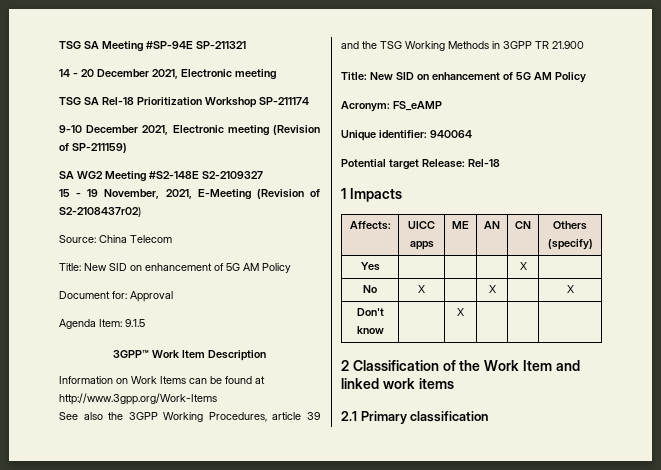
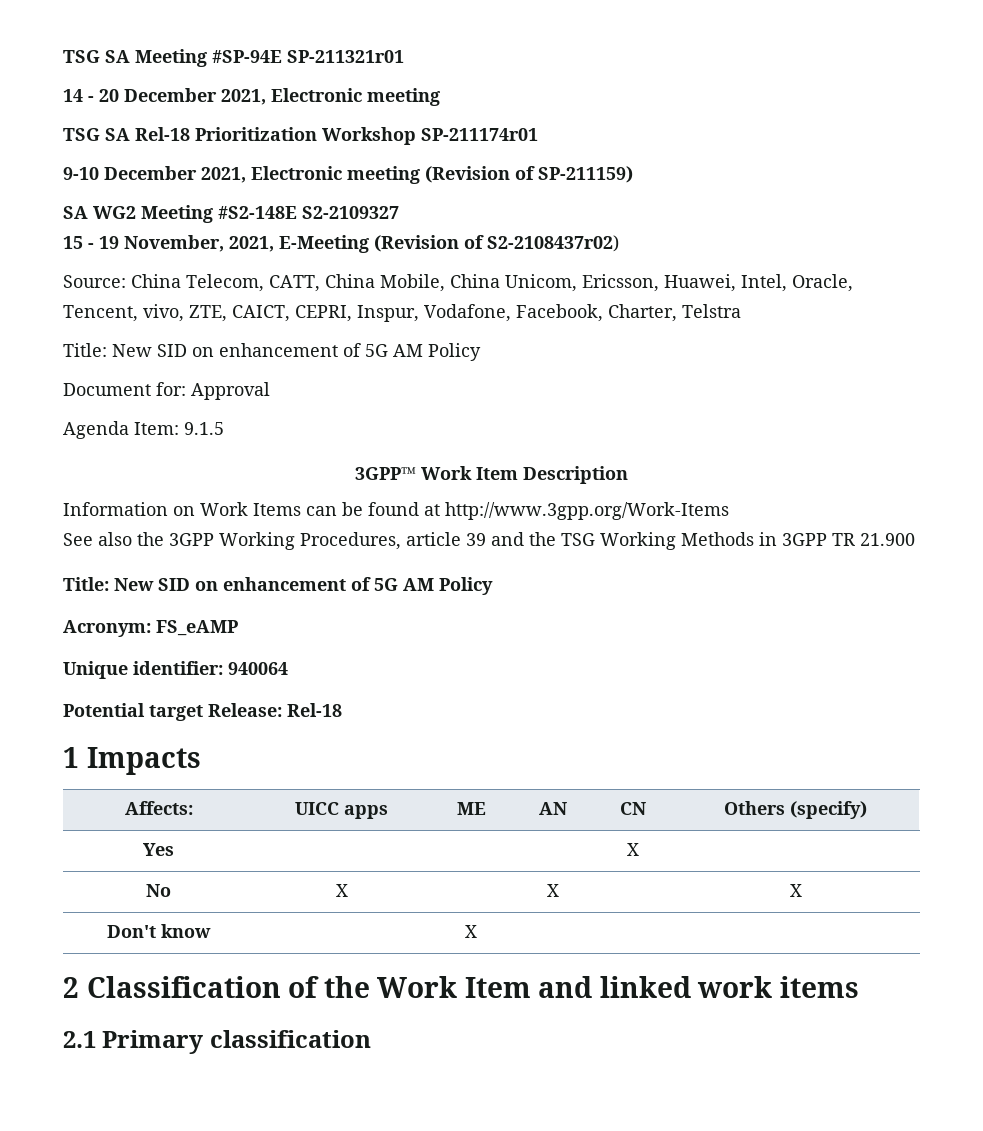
- TSG SA Meeting #SP-94E SP-211321
+ TSG SA Meeting #SP-94E SP-211321r01
- TSG SA Rel-18 Prioritization Workshop SP-211174
+ TSG SA Rel-18 Prioritization Workshop SP-211174r01
- Source: China Telecom
+ Source: China Telecom, CATT, China Mobile, China Unicom, Ericsson, Huawei, Intel, Oracle, Tencent, vivo, ZTE, CAICT, CEPRI, Inspur, Vodafone, Facebook, Charter, Telstra

